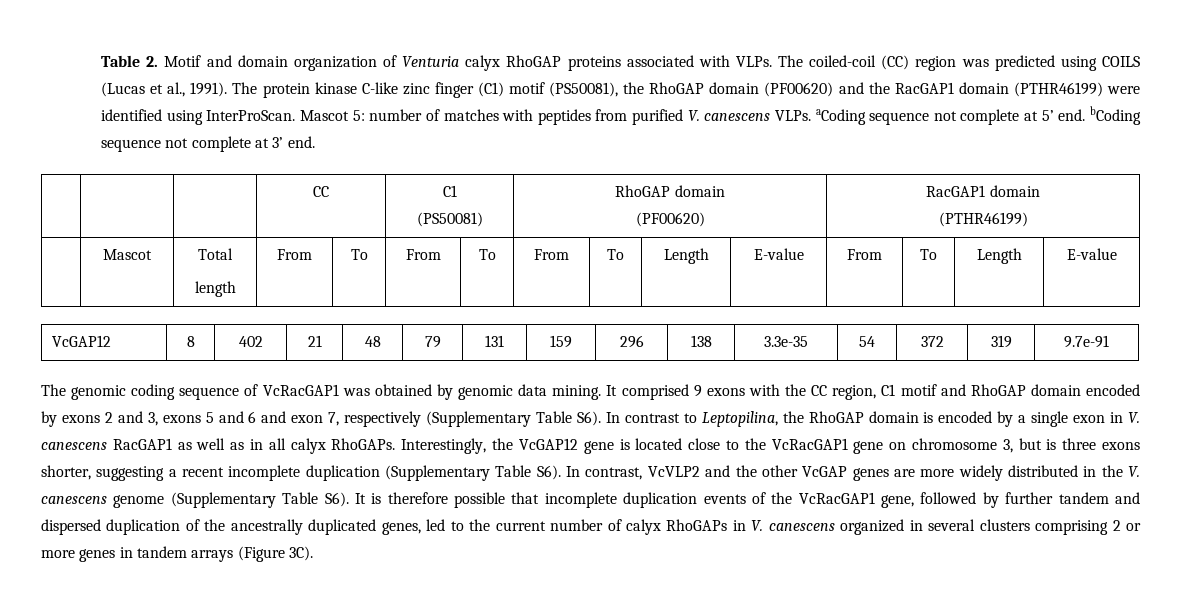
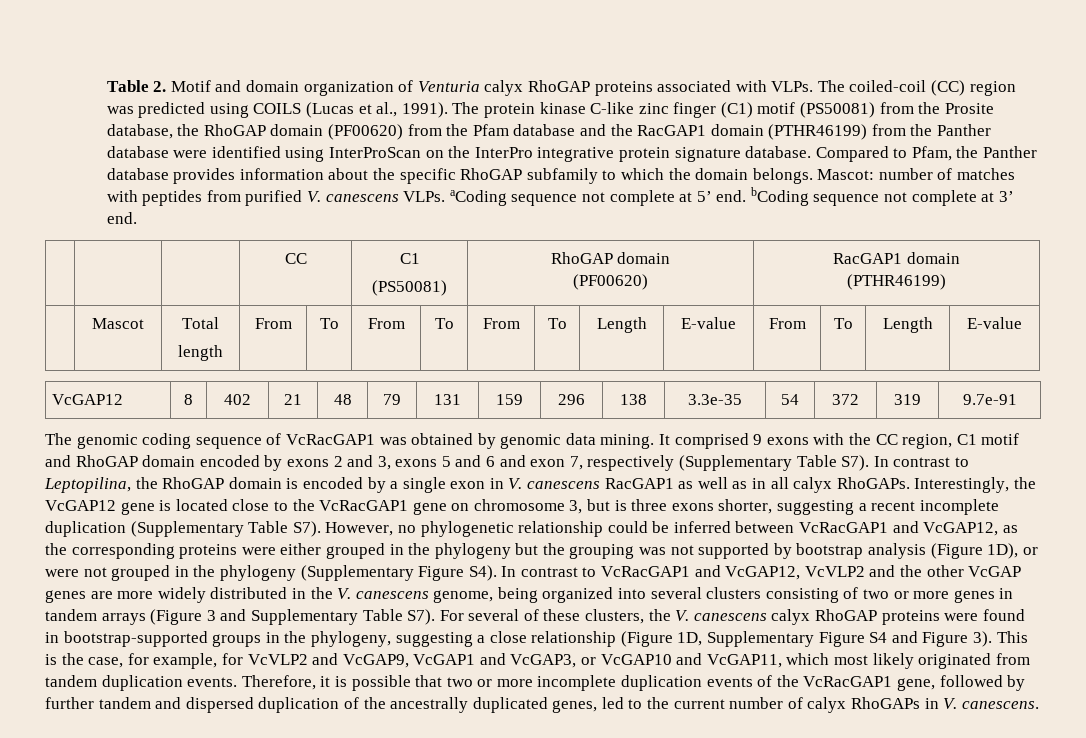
- The protein kinase C-like zinc finger (C1) motif (PS50081), the RhoGAP domain (PF00620) and the RacGAP1 domain (PTHR46199) were identified using InterProScan. Mascot 5: number of matches with peptides from purified V. canescens VLPs. aCoding sequence not complete at 5’ end. bCoding sequence not complete at 3’ end.
+ The protein kinase C-like zinc finger (C1) motif (PS50081) from the Prosite database, the RhoGAP domain (PF00620) from the Pfam database and the RacGAP1 domain (PTHR46199) from the Panther database were identified using InterProScan on the InterPro integrative protein signature database. Compared to Pfam, the Panther database provides information about the specific RhoGAP subfamily to which the domain belongs. Mascot: number of matches with peptides from purified V. canescens VLPs. aCoding sequence not complete at 5’ end. bCoding sequence not complete at 3’ end.
- It comprised 9 exons with the CC region, C1 motif and RhoGAP domain encoded by exons 2 and 3, exons 5 and 6 and exon 7, respectively (Supplementary Table S6). In contrast to Leptopilina, the RhoGAP domain is encoded by a single exon in V. canescens RacGAP1 as well as in all calyx RhoGAPs.
+ It comprised 9 exons with the CC region, C1 motif and RhoGAP domain encoded by exons 2 and 3, exons 5 and 6 and exon 7, respectively (Supplementary Table S7). In contrast to Leptopilina, the RhoGAP domain is encoded by a single exon in V. canescens RacGAP1 as well as in all calyx RhoGAPs.
- Interestingly, the VcGAP12 gene is located close to the VcRacGAP1 gene on chromosome 3, but is three exons shorter, suggesting a recent incomplete duplication (Supplementary Table S6). In contrast, VcVLP2 and the other VcGAP genes are more widely distributed in the V. canescens genome (Supplementary Table S6). It is therefore possible that incomplete duplication events of the VcRacGAP1 gene, followed by further tandem and dispersed duplication of the ancestrally duplicated genes, led to the current number of calyx RhoGAPs in V. canescens organized in several clusters comprising 2 or more genes in tandem arrays (Figure 3C).
+ Interestingly, the VcGAP12 gene is located close to the VcRacGAP1 gene on chromosome 3, but is three exons shorter, suggesting a recent incomplete duplication (Supplementary Table S7). However, no phylogenetic relationship could be inferred between VcRacGAP1 and VcGAP12, as the corresponding proteins were either grouped in the phylogeny but the grouping was not supported by bootstrap analysis (Figure 1D), or were not grouped in the phylogeny (Supplementary Figure S4). In contrast to VcRacGAP1 and VcGAP12, VcVLP2 and the other VcGAP genes are more widely distributed in the V. canescens genome, being organized into several clusters consisting of two or more genes in tandem arrays (Figure 3 and Supplementary Table S7). For several of these clusters, the V. canescens calyx RhoGAP proteins were found in bootstrap-supported groups in the phylogeny, suggesting a close relationship (Figure 1D, Supplementary Figure S4 and Figure 3). This is the case, for example, for VcVLP2 and VcGAP9, VcGAP1 and VcGAP3, or VcGAP10 and VcGAP11, which most likely originated from tandem duplication events. Therefore, it is possible that two or more incomplete duplication events of the VcRacGAP1 gene, followed by further tandem and dispersed duplication of the ancestrally duplicated genes, led to the current number of calyx RhoGAPs in V. canescens.

